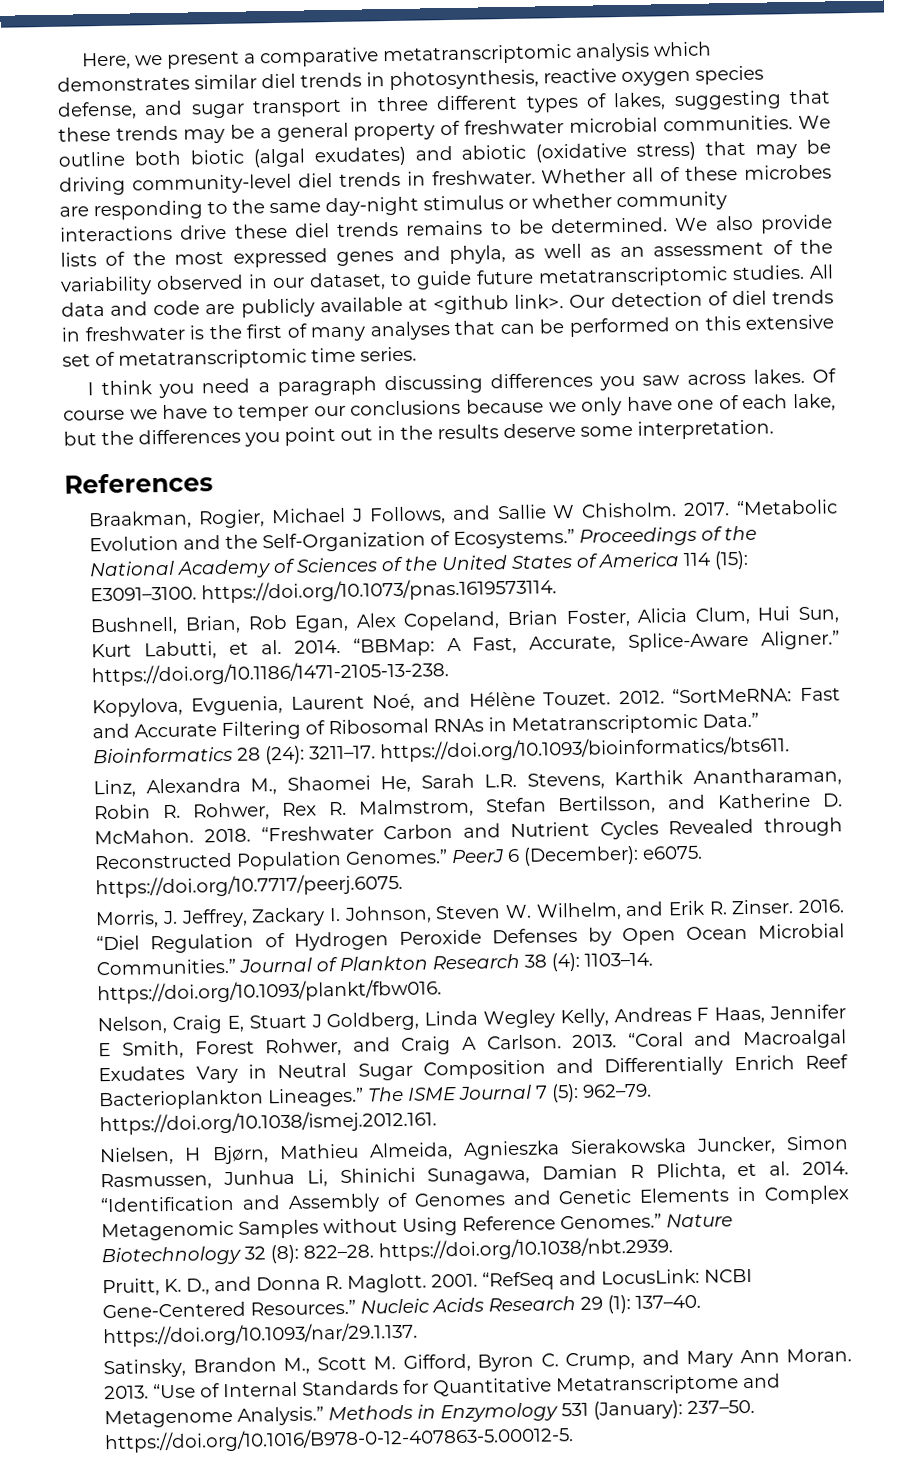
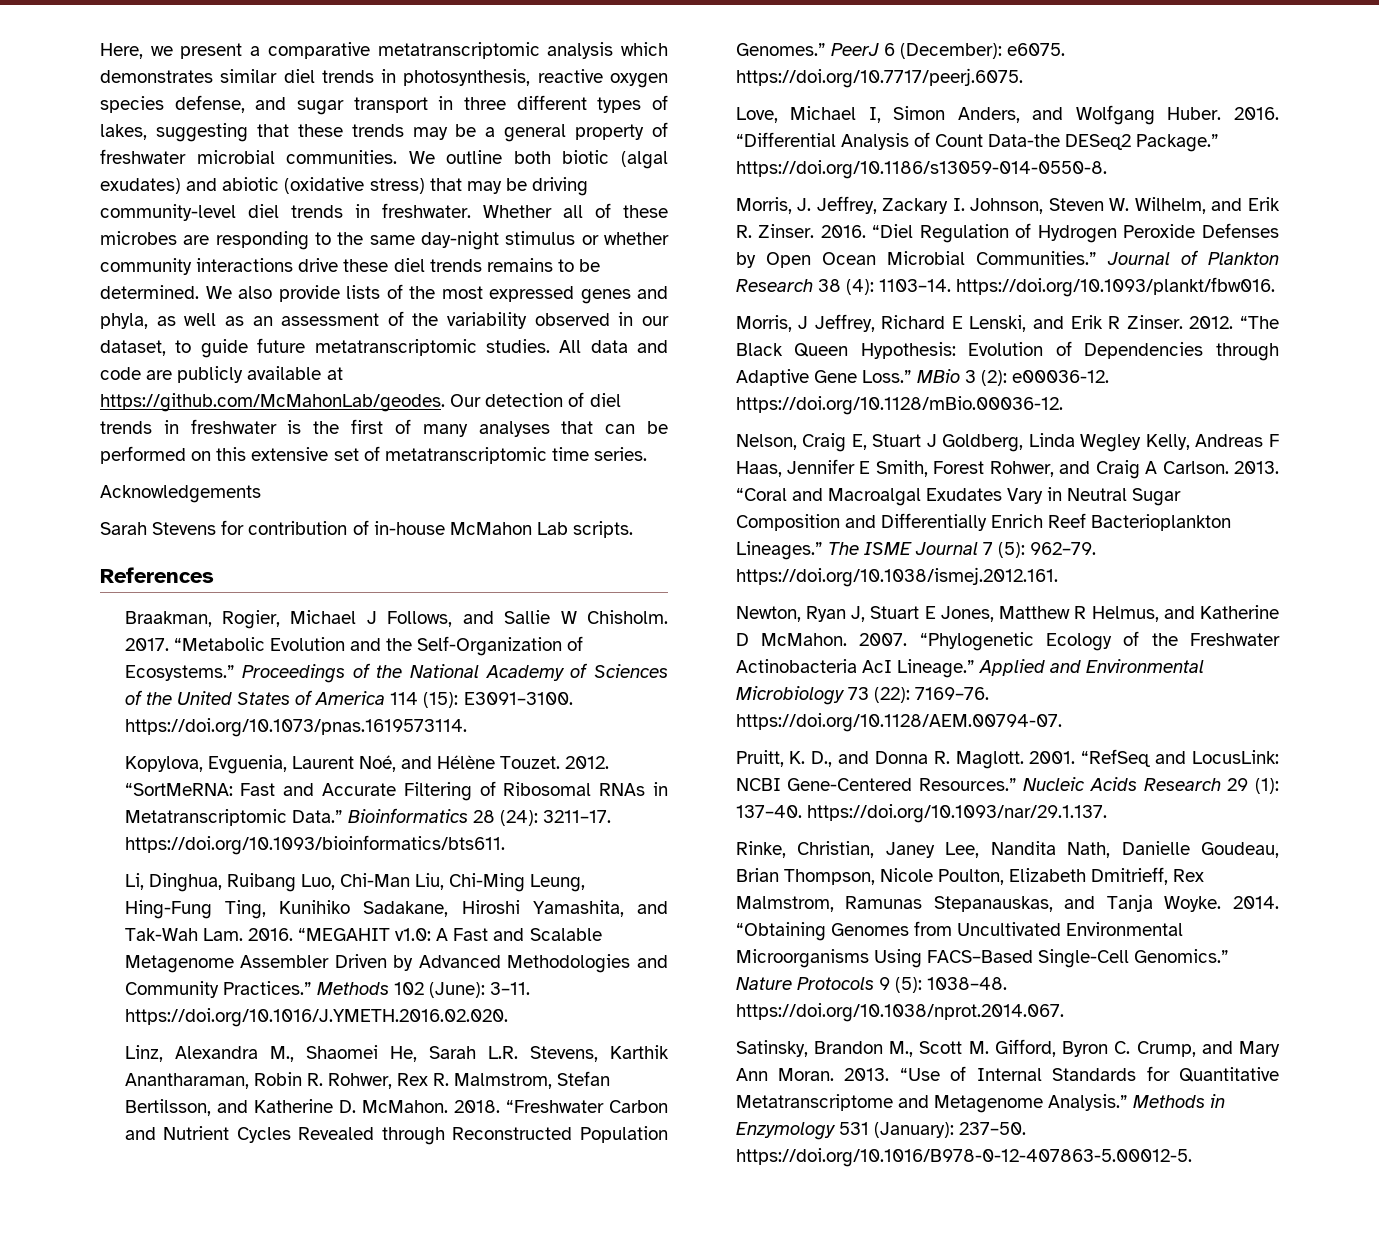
- All data and code are publicly available at <github link>. Our detection of diel trends in freshwater is the first of many analyses that can be performed on this extensive set of metatranscriptomic time series.
+ All data and code are publicly available at https://github.com/McMahonLab/geodes. Our detection of diel trends in freshwater is the first of many analyses that can be performed on this extensive set of metatranscriptomic time series.
- I think you need a paragraph discussing differences you saw across lakes. Of course we have to temper our conclusions because we only have one of each lake, but the differences you point out in the results deserve some interpretation.
+ Acknowledgements
+ Sarah Stevens for contribution of in-house McMahon Lab scripts.
- Bushnell, Brian, Rob Egan, Alex Copeland, Brian Foster, Alicia Clum, Hui Sun, Kurt Labutti, et al. 2014. “BBMap: A Fast, Accurate, Splice-Aware Aligner.” https://doi.org/10.1186/1471-2105-13-238.
+ Li, Dinghua, Ruibang Luo, Chi-Man Liu, Chi-Ming Leung, Hing-Fung Ting, Kunihiko Sadakane, Hiroshi Yamashita, and Tak-Wah Lam. 2016. “MEGAHIT v1.0: A Fast and Scalable Metagenome Assembler Driven by Advanced Methodologies and Community Practices.” Methods 102 (June): 3–11. https://doi.org/10.1016/J.YMETH.2016.02.020.
+ Love, Michael I, Simon Anders, and Wolfgang Huber. 2016. “Differential Analysis of Count Data-the DESeq2 Package.” https://doi.org/10.1186/s13059-014-0550-8.
+ Morris, J Jeffrey, Richard E Lenski, and Erik R Zinser. 2012. “The Black Queen Hypothesis: Evolution of Dependencies through Adaptive Gene Loss.” MBio 3 (2): e00036-12. https://doi.org/10.1128/mBio.00036-12.
- Nielsen, H Bjørn, Mathieu Almeida, Agnieszka Sierakowska Juncker, Simon Rasmussen, Junhua Li, Shinichi Sunagawa, Damian R Plichta, et al. 2014. “Identification and Assembly of Genomes and Genetic Elements in Complex Metagenomic Samples without Using Reference Genomes.” Nature Biotechnology 32 (8): 822–28. https://doi.org/10.1038/nbt.2939.
+ Newton, Ryan J, Stuart E Jones, Matthew R Helmus, and Katherine D McMahon. 2007. “Phylogenetic Ecology of the Freshwater Actinobacteria AcI Lineage.” Applied and Environmental Microbiology 73 (22): 7169–76. https://doi.org/10.1128/AEM.00794-07.
+ Rinke, Christian, Janey Lee, Nandita Nath, Danielle Goudeau, Brian Thompson, Nicole Poulton, Elizabeth Dmitrieff, Rex Malmstrom, Ramunas Stepanauskas, and Tanja Woyke. 2014. “Obtaining Genomes from Uncultivated Environmental Microorganisms Using FACS–Based Single-Cell Genomics.” Nature Protocols 9 (5): 1038–48. https://doi.org/10.1038/nprot.2014.067.

